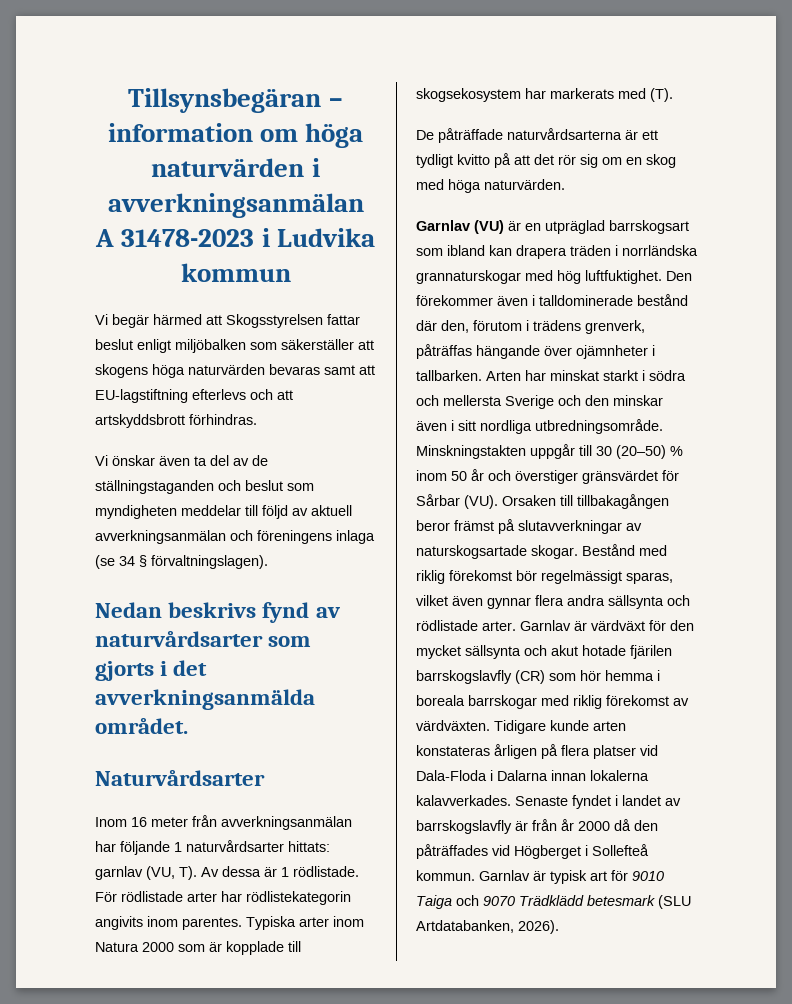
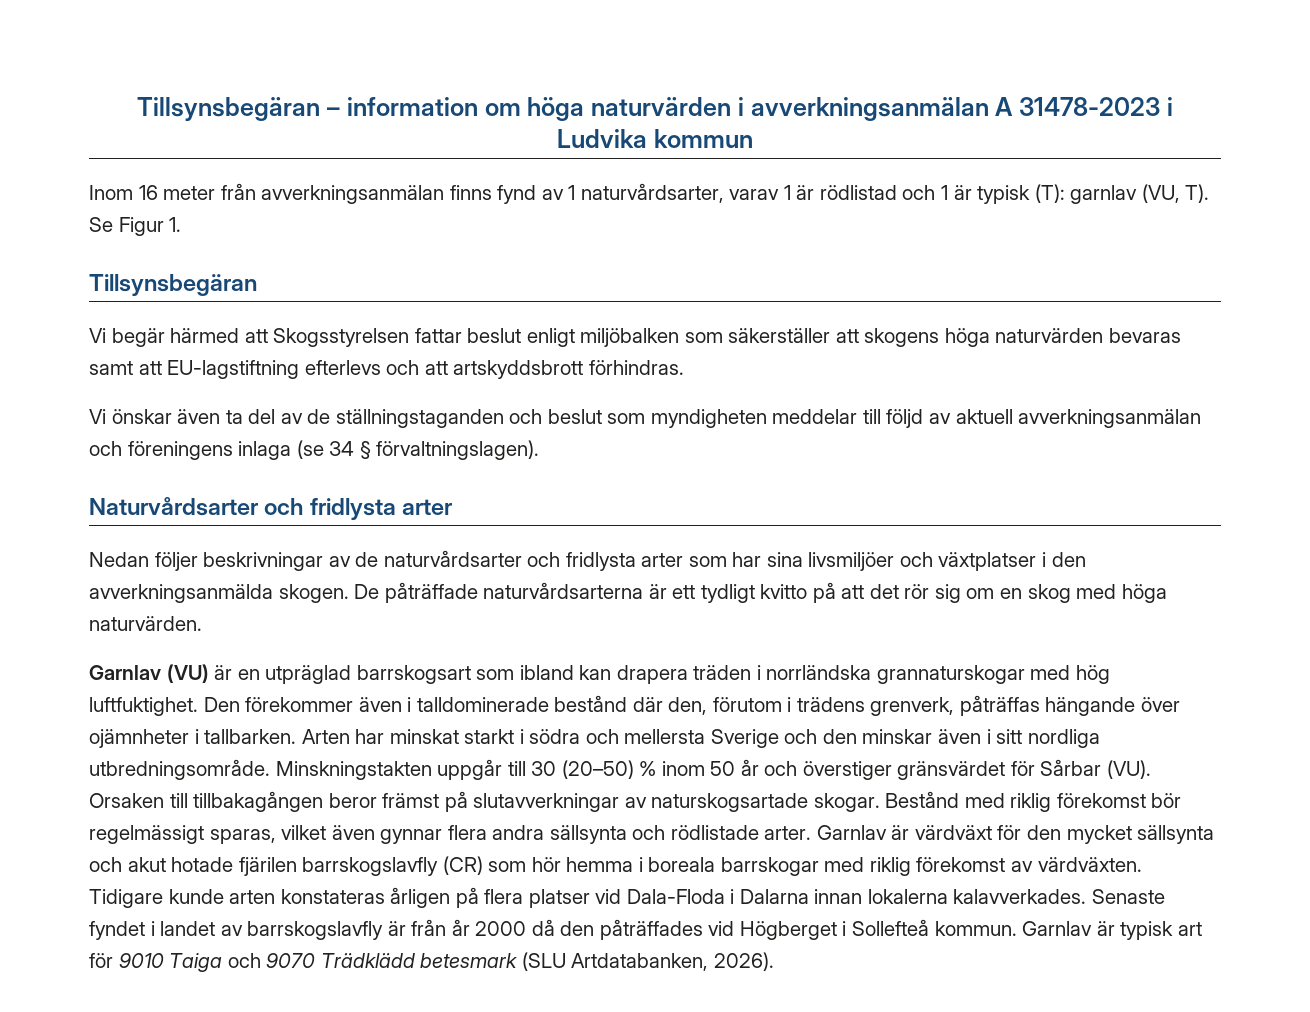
+ Inom 16 meter från avverkningsanmälan finns fynd av 1 naturvårdsarter, varav 1 är rödlistad och 1 är typisk (T): garnlav (VU, T). Se Figur 1.
+ Tillsynsbegäran
- Nedan beskrivs fynd av naturvårdsarter som gjorts i det avverkningsanmälda området.
- Naturvårdsarter
- Inom 16 meter från avverkningsanmälan har följande 1 naturvårdsarter hittats: garnlav (VU, T). Av dessa är 1 rödlistade. För rödlistade arter har rödlistekategorin angivits inom parentes. Typiska arter inom Natura 2000 som är kopplade till skogsekosystem har markerats med (T).
- De påträffade naturvårdsarterna är ett tydligt kvitto på att det rör sig om en skog med höga naturvärden.
+ Naturvårdsarter och fridlysta arter
+ Nedan följer beskrivningar av de naturvårdsarter och fridlysta arter som har sina livsmiljöer och växtplatser i den avverkningsanmälda skogen. De påträffade naturvårdsarterna är ett tydligt kvitto på att det rör sig om en skog med höga naturvärden.

